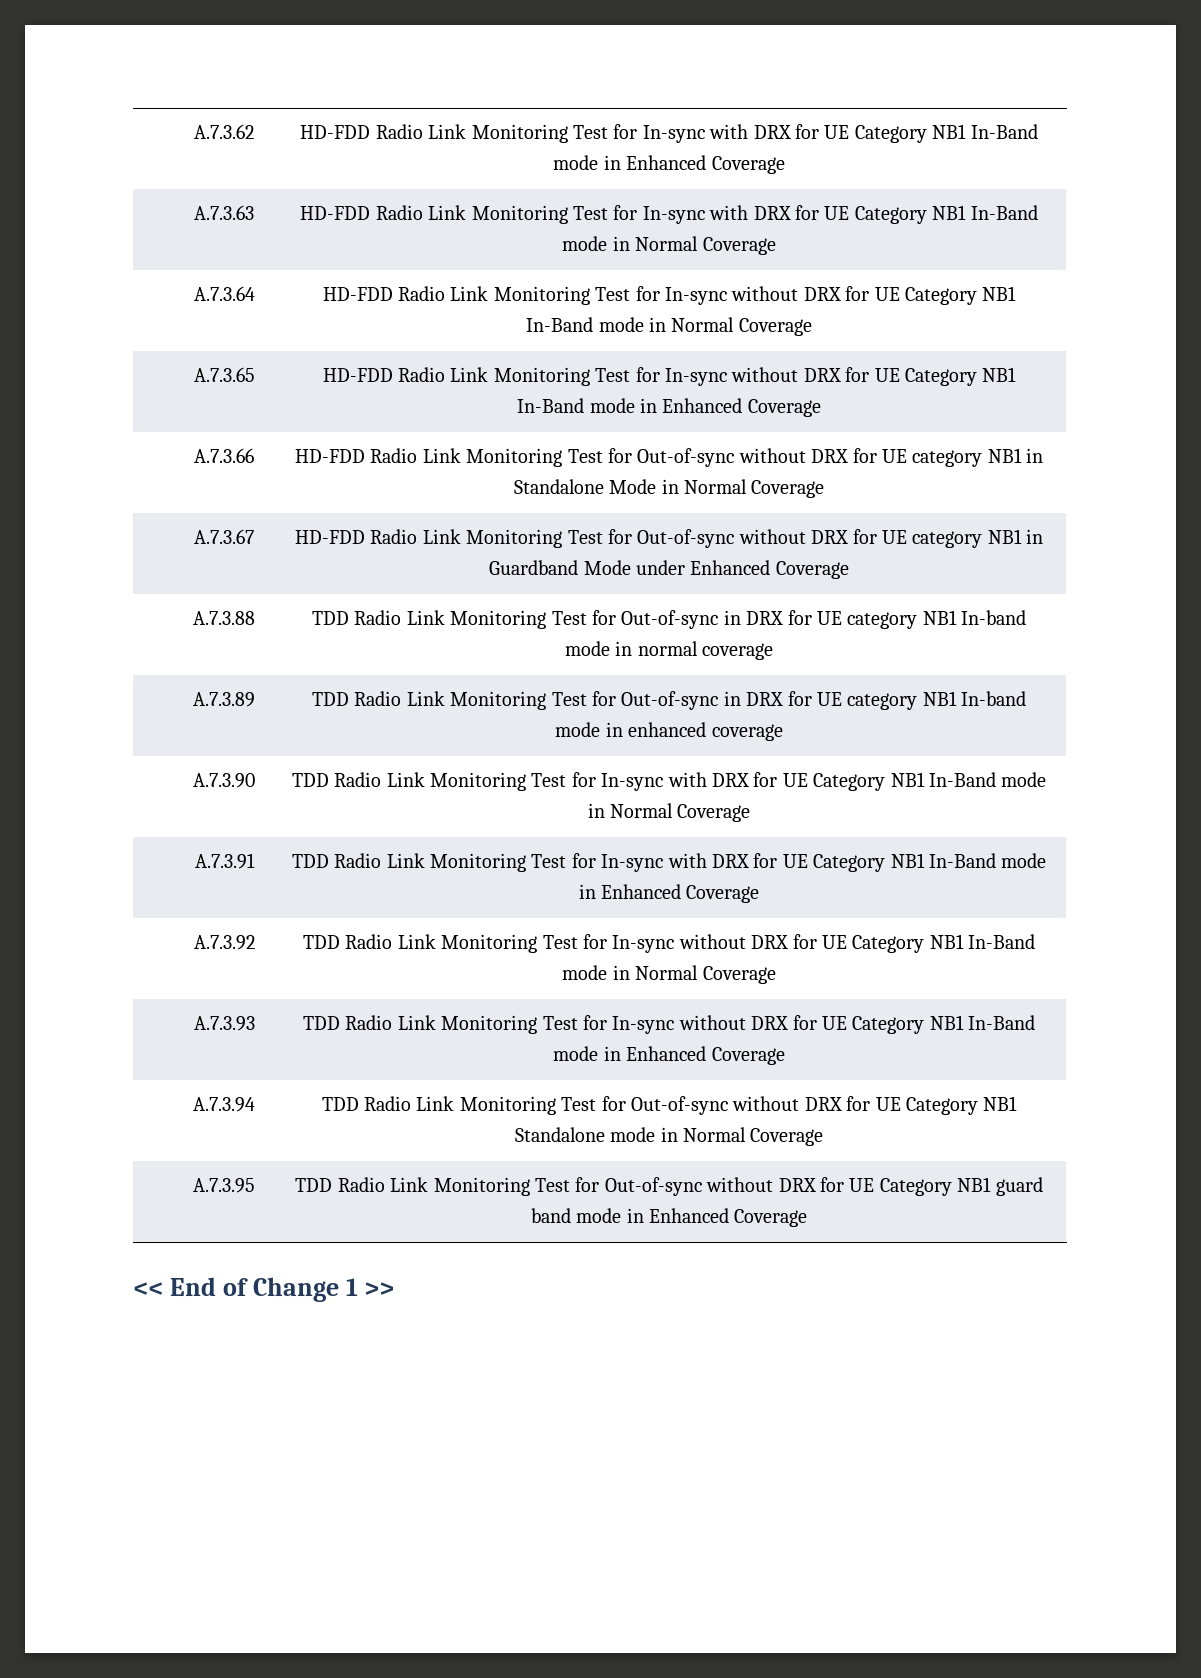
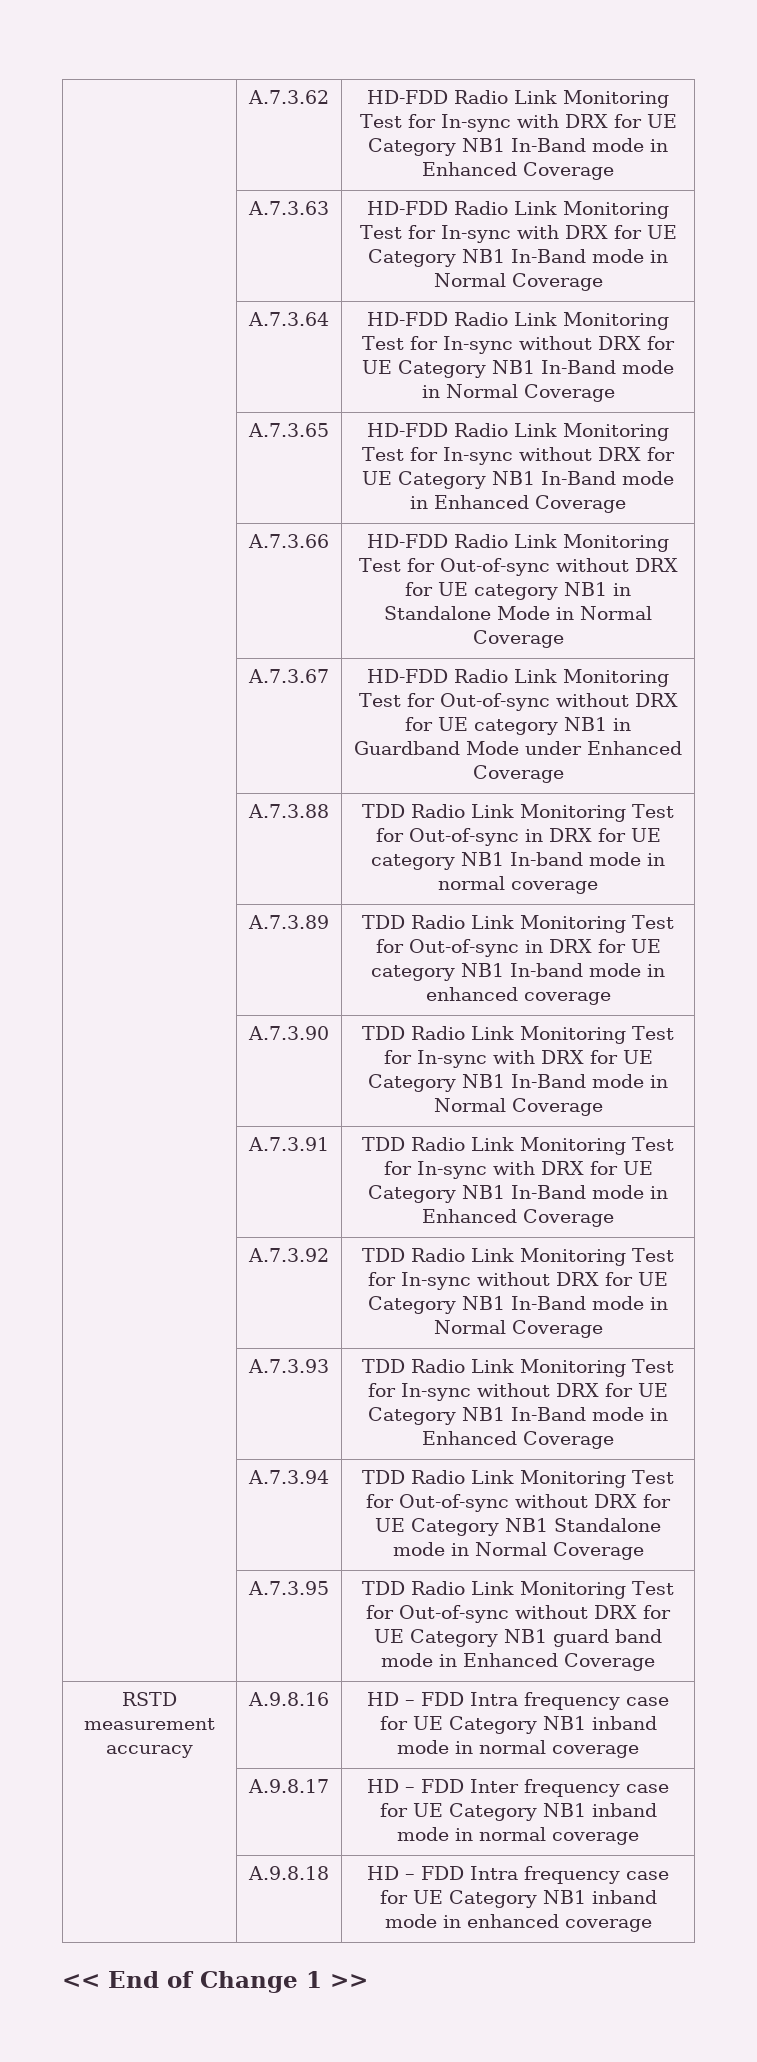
+ RSTD measurement accuracy | A.9.8.16 | HD – FDD Intra frequency case for UE Category NB1 inband mode in normal coverage
+ | A.9.8.17 | HD – FDD Inter frequency case for UE Category NB1 inband mode in normal coverage
+ | A.9.8.18 | HD – FDD Intra frequency case for UE Category NB1 inband mode in enhanced coverage

